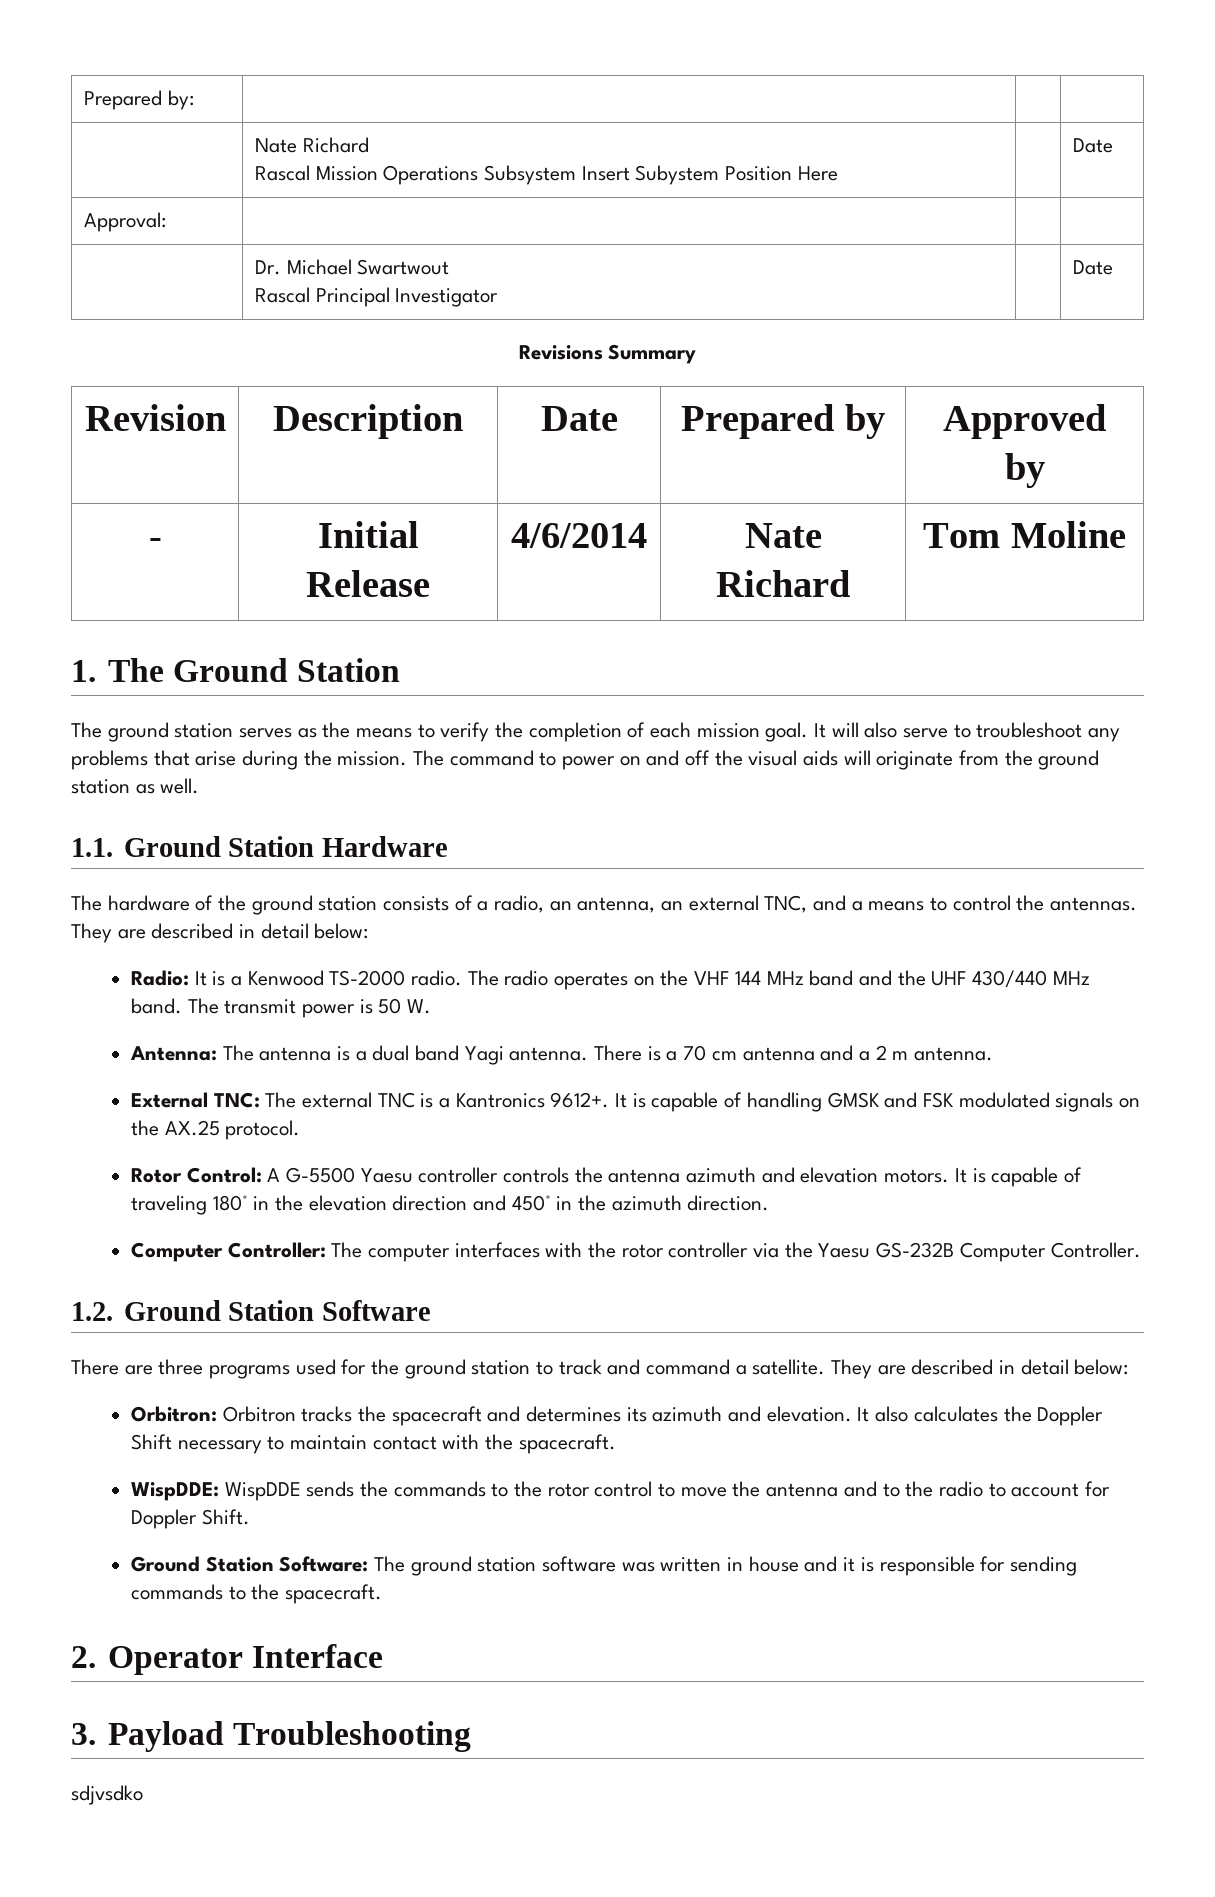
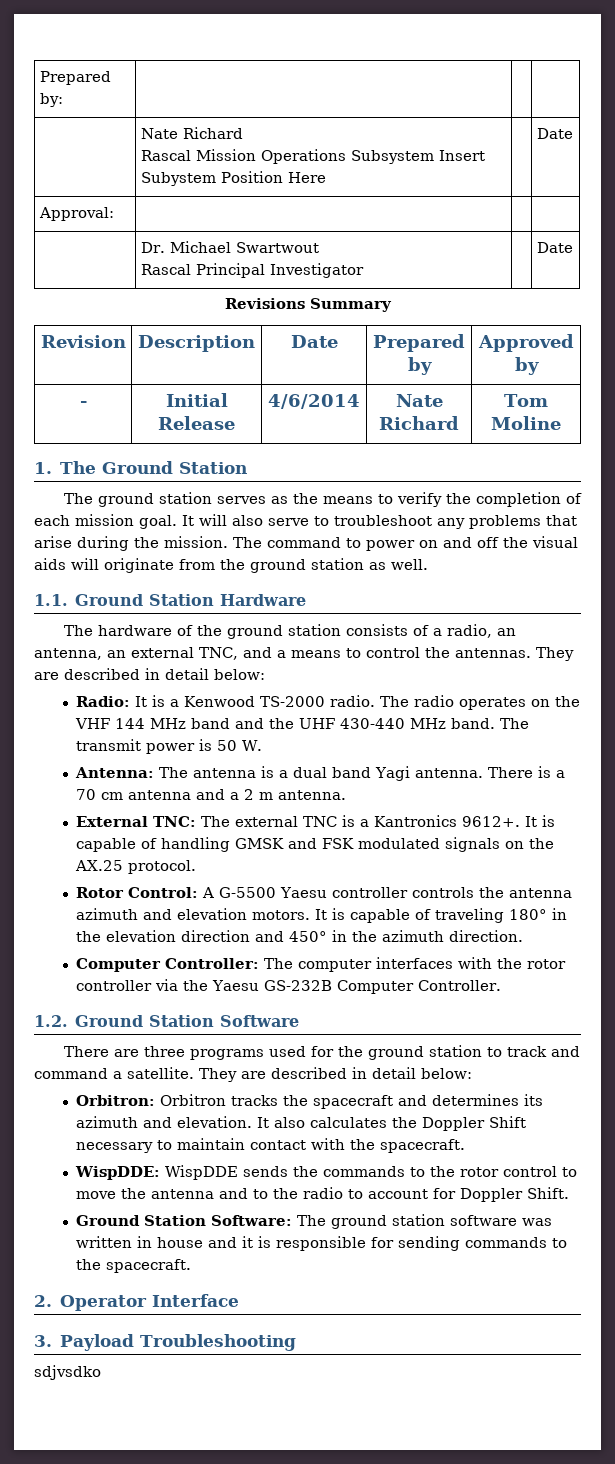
- The radio operates on the VHF 144 MHz band and the UHF 430/440 MHz band.
+ The radio operates on the VHF 144 MHz band and the UHF 430-440 MHz band.

